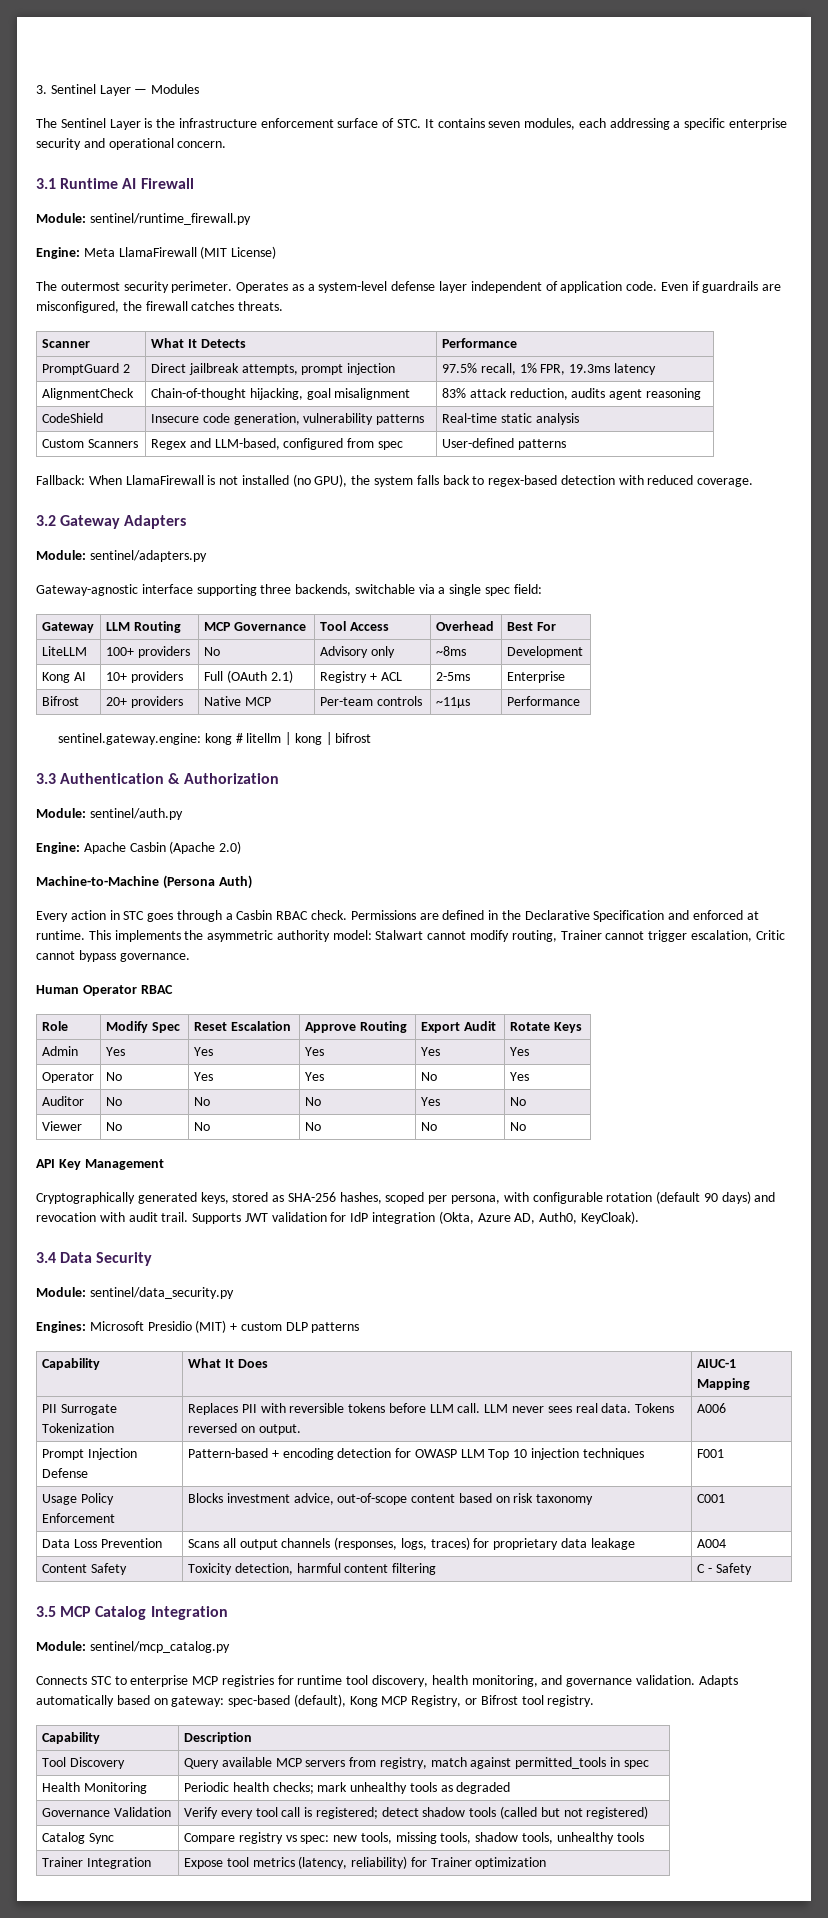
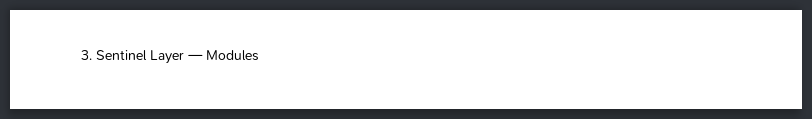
- The Sentinel Layer is the infrastructure enforcement surface of STC. It contains seven modules, each addressing a specific enterprise security and operational concern.
- 3.1 Runtime AI Firewall
- Module: sentinel/runtime_firewall.py
- Engine: Meta LlamaFirewall (MIT License)
- The outermost security perimeter. Operates as a system-level defense layer independent of application code. Even if guardrails are misconfigured, the firewall catches threats.
- Scanner | What It Detects | Performance
- PromptGuard 2 | Direct jailbreak attempts, prompt injection | 97.5% recall, 1% FPR, 19.3ms latency
- AlignmentCheck | Chain-of-thought hijacking, goal misalignment | 83% attack reduction, audits agent reasoning
- CodeShield | Insecure code generation, vulnerability patterns | Real-time static analysis
- Custom Scanners | Regex and LLM-based, configured from spec | User-defined patterns
- Fallback: When LlamaFirewall is not installed (no GPU), the system falls back to regex-based detection with reduced coverage.
- 3.2 Gateway Adapters
- Module: sentinel/adapters.py
- Gateway-agnostic interface supporting three backends, switchable via a single spec field:
- Gateway | LLM Routing | MCP Governance | Tool Access | Overhead | Best For
- LiteLLM | 100+ providers | No | Advisory only | ~8ms | Development
- Kong AI | 10+ providers | Full (OAuth 2.1) | Registry + ACL | 2-5ms | Enterprise
- Bifrost | 20+ providers | Native MCP | Per-team controls | ~11µs | Performance
- sentinel.gateway.engine: kong # litellm | kong | bifrost
- 3.3 Authentication & Authorization
- Module: sentinel/auth.py
- Engine: Apache Casbin (Apache 2.0)
- Machine-to-Machine (Persona Auth)
- Every action in STC goes through a Casbin RBAC check. Permissions are defined in the Declarative Specification and enforced at runtime. This implements the asymmetric authority model: Stalwart cannot modify routing, Trainer cannot trigger escalation, Critic cannot bypass governance.
- Human Operator RBAC
- Role | Modify Spec | Reset Escalation | Approve Routing | Export Audit | Rotate Keys
- Admin | Yes | Yes | Yes | Yes | Yes
- Operator | No | Yes | Yes | No | Yes
- Auditor | No | No | No | Yes | No
- Viewer | No | No | No | No | No
- API Key Management
- Cryptographically generated keys, stored as SHA-256 hashes, scoped per persona, with configurable rotation (default 90 days) and revocation with audit trail. Supports JWT validation for IdP integration (Okta, Azure AD, Auth0, KeyCloak).
- 3.4 Data Security
- Module: sentinel/data_security.py
- Engines: Microsoft Presidio (MIT) + custom DLP patterns
- Capability | What It Does | AIUC-1 Mapping
- PII Surrogate Tokenization | Replaces PII with reversible tokens before LLM call. LLM never sees real data. Tokens reversed on output. | A006
- Prompt Injection Defense | Pattern-based + encoding detection for OWASP LLM Top 10 injection techniques | F001
- Usage Policy Enforcement | Blocks investment advice, out-of-scope content based on risk taxonomy | C001
- Data Loss Prevention | Scans all output channels (responses, logs, traces) for proprietary data leakage | A004
- Content Safety | Toxicity detection, harmful content filtering | C - Safety
- 3.5 MCP Catalog Integration
- Module: sentinel/mcp_catalog.py
- Connects STC to enterprise MCP registries for runtime tool discovery, health monitoring, and governance validation. Adapts automatically based on gateway: spec-based (default), Kong MCP Registry, or Bifrost tool registry.
- Capability | Description
- Tool Discovery | Query available MCP servers from registry, match against permitted_tools in spec
- Health Monitoring | Periodic health checks; mark unhealthy tools as degraded
- Governance Validation | Verify every tool call is registered; detect shadow tools (called but not registered)
- Catalog Sync | Compare registry vs spec: new tools, missing tools, shadow tools, unhealthy tools
- Trainer Integration | Expose tool metrics (latency, reliability) for Trainer optimization

